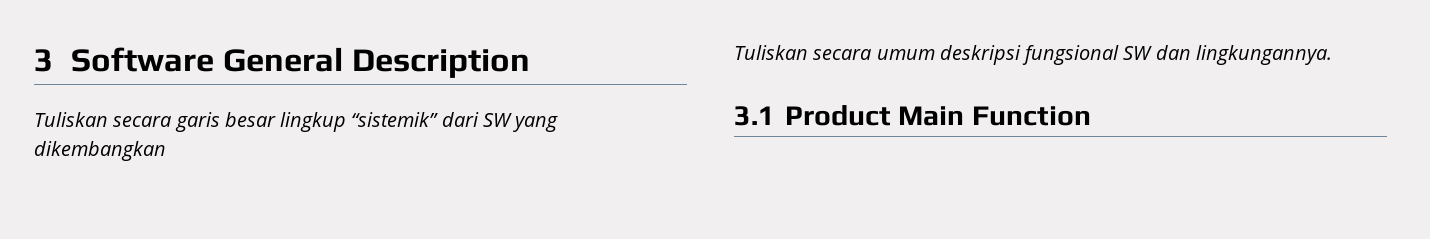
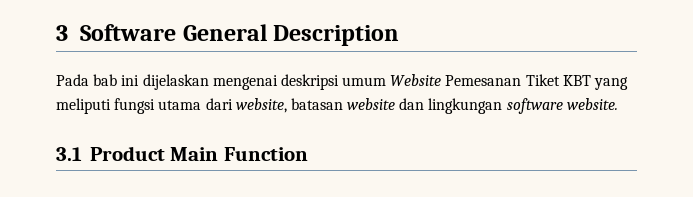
- Tuliskan secara garis besar lingkup “sistemik” dari SW yang dikembangkan
- Tuliskan secara umum deskripsi fungsional SW dan lingkungannya.
+ Pada bab ini dijelaskan mengenai deskripsi umum Website Pemesanan Tiket KBT yang meliputi fungsi utama dari website, batasan website dan lingkungan software website.

